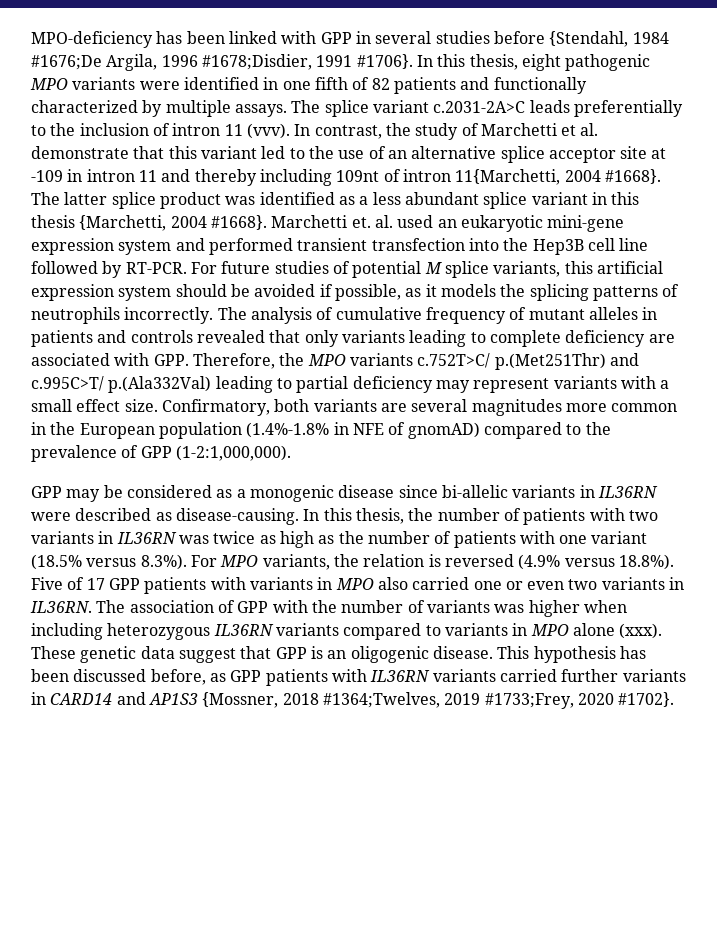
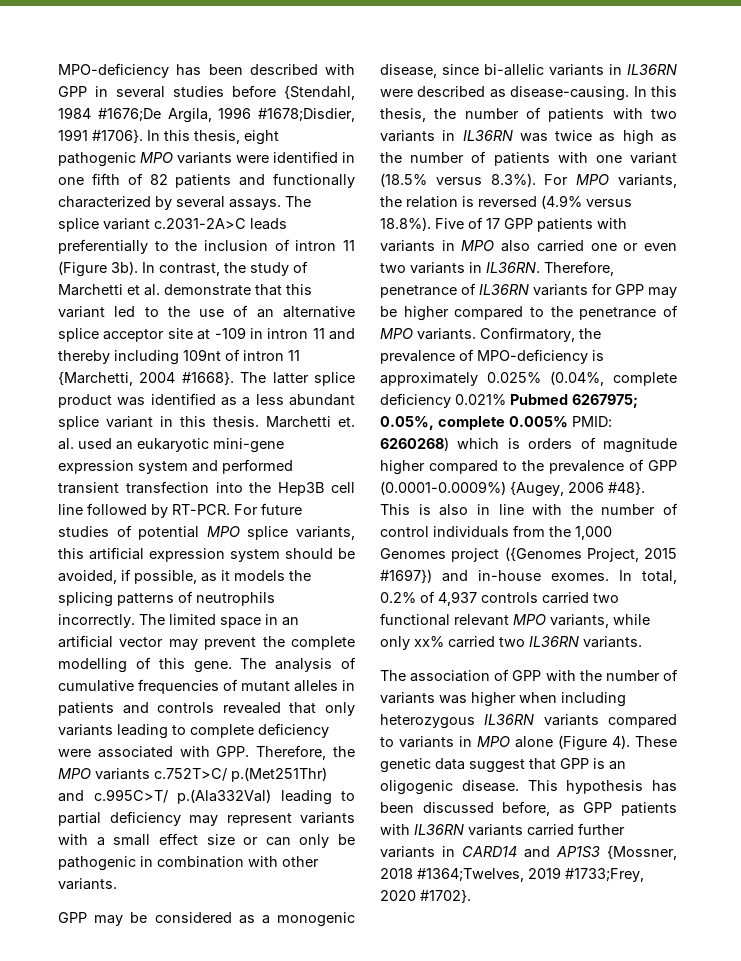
- MPO-deficiency has been linked with GPP in several studies before {Stendahl, 1984 #1676;De Argila, 1996 #1678;Disdier, 1991 #1706}.
+ MPO-deficiency has been described with GPP in several studies before {Stendahl, 1984 #1676;De Argila, 1996 #1678;Disdier, 1991 #1706}.
- In this thesis, eight pathogenic MPO variants were identified in one fifth of 82 patients and functionally characterized by multiple assays.
+ In this thesis, eight pathogenic MPO variants were identified in one fifth of 82 patients and functionally characterized by several assays.
- The splice variant c.2031-2A>C leads preferentially to the inclusion of intron 11 (vvv).
+ The splice variant c.2031-2A>C leads preferentially to the inclusion of intron 11 (Figure 3b).
- In contrast, the study of Marchetti et al. demonstrate that this variant led to the use of an alternative splice acceptor site at -109 in intron 11 and thereby including 109nt of intron 11{Marchetti, 2004 #1668}.
+ In contrast, the study of Marchetti et al. demonstrate that this variant led to the use of an alternative splice acceptor site at -109 in intron 11 and thereby including 109nt of intron 11 {Marchetti, 2004 #1668}.
- The latter splice product was identified as a less abundant splice variant in this thesis {Marchetti, 2004 #1668}.
+ The latter splice product was identified as a less abundant splice variant in this thesis.
- For future studies of potential M splice variants, this artificial expression system should be avoided if possible, as it models the splicing patterns of neutrophils incorrectly.
+ For future studies of potential MPO splice variants, this artificial expression system should be avoided, if possible, as it models the splicing patterns of neutrophils incorrectly.
- The analysis of cumulative frequency of mutant alleles in patients and controls revealed that only variants leading to complete deficiency are associated with GPP. Therefore, the MPO variants c.752T>C/ p.(Met251Thr) and c.995C>T/ p.(Ala332Val) leading to partial deficiency may represent variants with a small effect size. Confirmatory, both variants are several magnitudes more common in the European population (1.4%-1.8% in NFE of gnomAD) compared to the prevalence of GPP (1-2:1,000,000).
+ The limited space in an artificial vector may prevent the complete modelling of this gene. The analysis of cumulative frequencies of mutant alleles in patients and controls revealed that only variants leading to complete deficiency were associated with GPP. Therefore, the MPO variants c.752T>C/ p.(Met251Thr) and c.995C>T/ p.(Ala332Val) leading to partial deficiency may represent variants with a small effect size or can only be pathogenic in combination with other variants.
- GPP may be considered as a monogenic disease since bi-allelic variants in IL36RN were described as disease-causing.
+ GPP may be considered as a monogenic disease, since bi-allelic variants in IL36RN were described as disease-causing.
- In this thesis, the number of patients with two variants in IL36RN was twice as high as the number of patients with one variant (18.5% versus 8.3%). For MPO variants, the relation is reversed (4.9% versus 18.8%). Five of 17 GPP patients with variants in MPO also carried one or even two variants in IL36RN. The association of GPP with the number of variants was higher when including heterozygous IL36RN variants compared to variants in MPO alone (xxx).
+ In this thesis, the number of patients with two variants in IL36RN was twice as high as the number of patients with one variant (18.5% versus 8.3%). For MPO variants, the relation is reversed (4.9% versus 18.8%). Five of 17 GPP patients with variants in MPO also carried one or even two variants in IL36RN. Therefore, penetrance of IL36RN variants for GPP may be higher compared to the penetrance of MPO variants. Confirmatory, the prevalence of MPO-deficiency is approximately 0.025% (0.04%, complete deficiency 0.021% Pubmed 6267975; 0.05%, complete 0.005% PMID: 6260268) which is orders of magnitude higher compared to the prevalence of GPP (0.0001-0.0009%) {Augey, 2006 #48}. This is also in line with the number of control individuals from the 1,000 Genomes project ({Genomes Project, 2015 #1697}) and in-house exomes. In total, 0.2% of 4,937 controls carried two functional relevant MPO variants, while only xx% carried two IL36RN variants.
+ The association of GPP with the number of variants was higher when including heterozygous IL36RN variants compared to variants in MPO alone (Figure 4).

